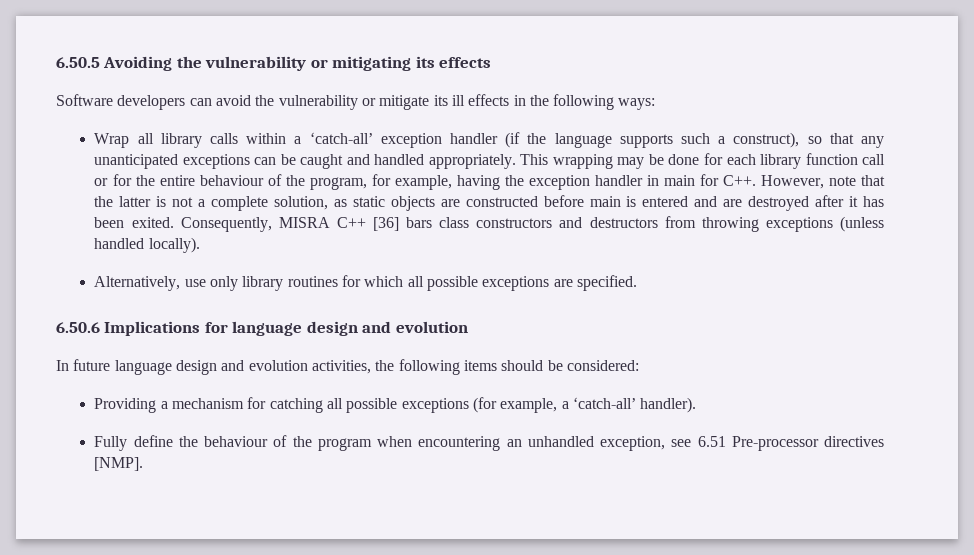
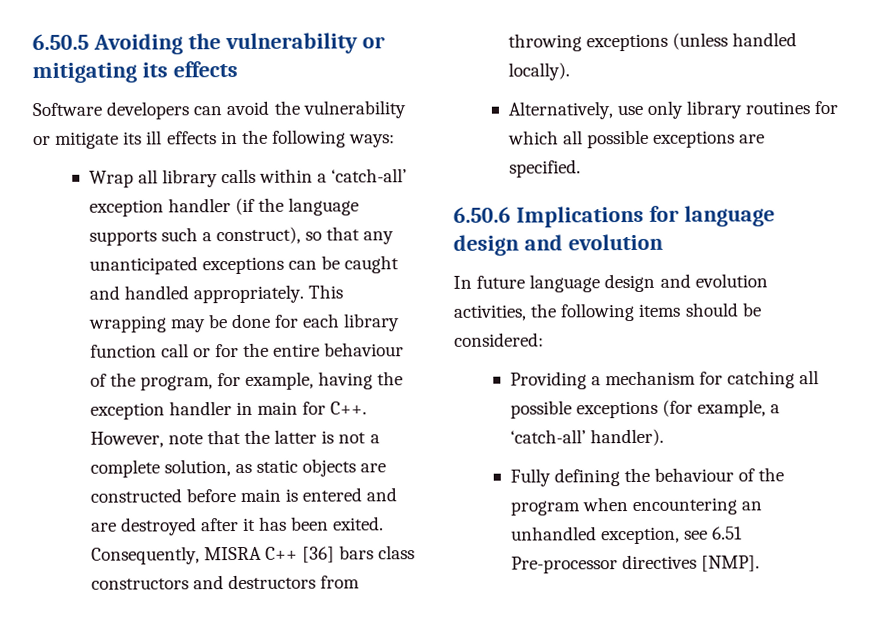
- Fully define the behaviour of the program when encountering an unhandled exception, see 6.51 Pre-processor directives [NMP].
+ Fully defining the behaviour of the program when encountering an unhandled exception, see 6.51 Pre-processor directives [NMP].

